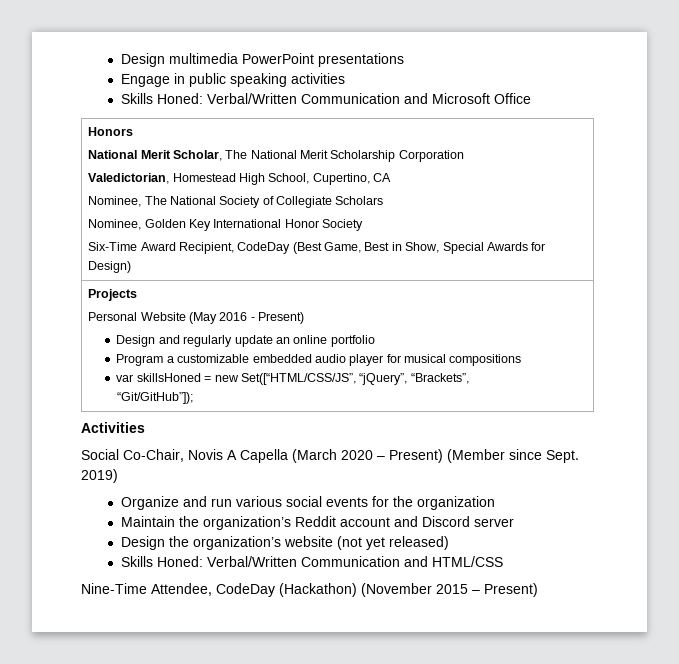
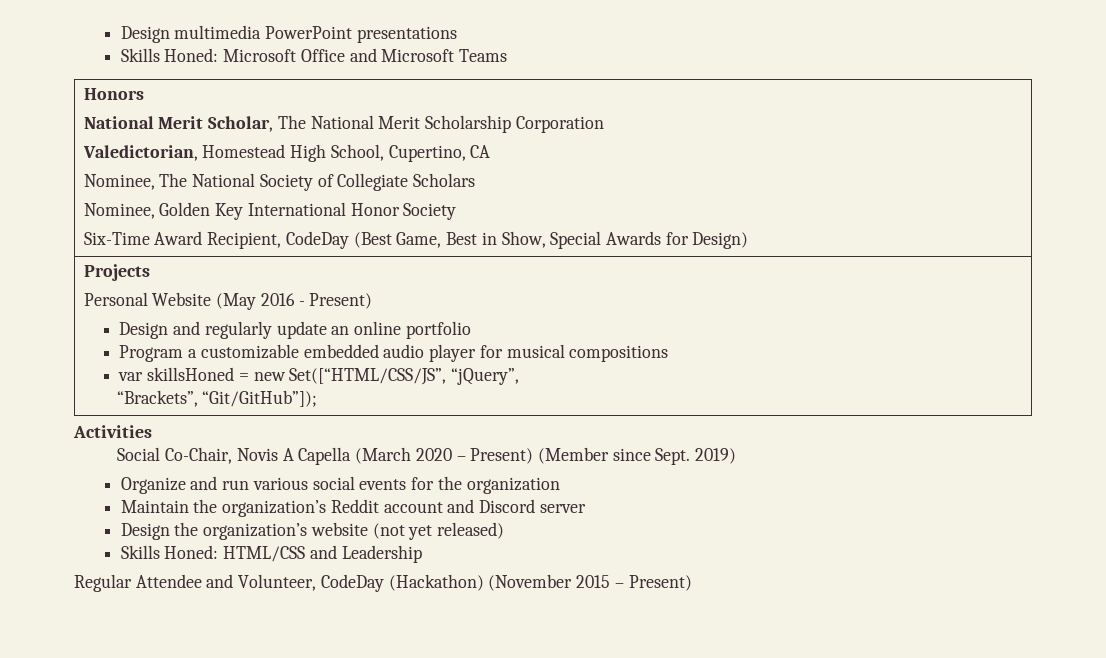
- Engage in public speaking activities
- Skills Honed: Verbal/Written Communication and Microsoft Office
+ Skills Honed: Microsoft Office and Microsoft Teams
  Projects
  Personal Website (May 2016 - Present)
  Design and regularly update an online portfolio
  Program a customizable embedded audio player for musical compositions
- var skillsHoned = new Set([“HTML/CSS/JS”, “jQuery”, “Brackets”,
- “Git/GitHub”]);
+ var skillsHoned = new Set([“HTML/CSS/JS”, “jQuery”,
+ “Brackets”, “Git/GitHub”]);
- Skills Honed: Verbal/Written Communication and HTML/CSS
- Nine-Time Attendee, CodeDay (Hackathon) (November 2015 – Present)
+ Skills Honed: HTML/CSS and Leadership
+ Regular Attendee and Volunteer, CodeDay (Hackathon) (November 2015 – Present)

